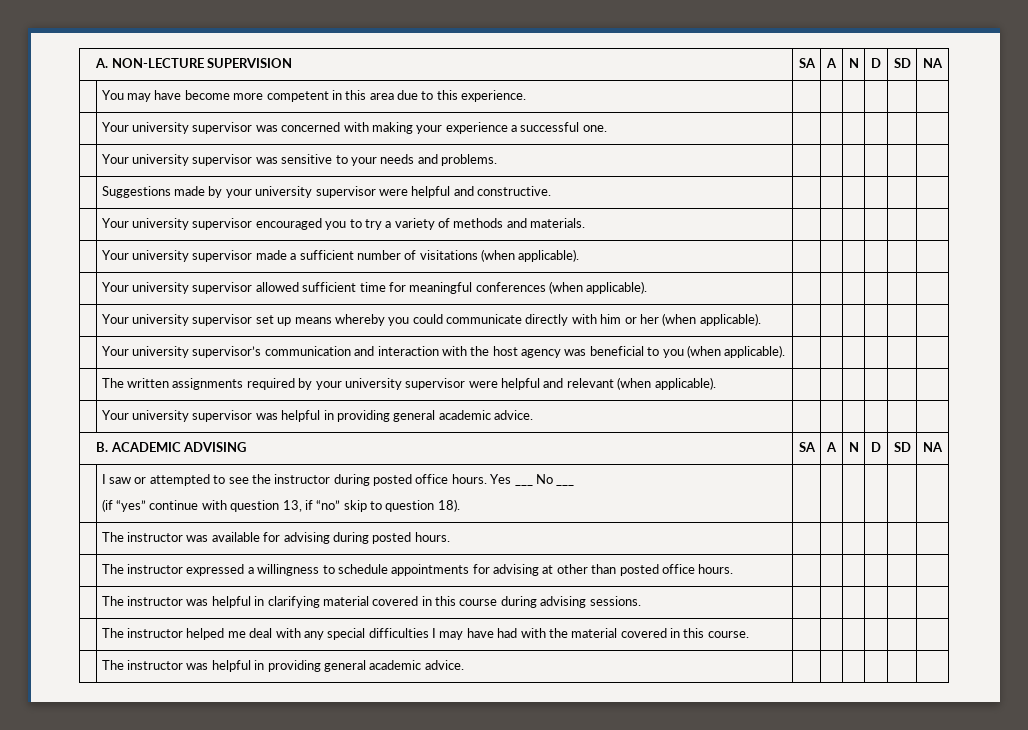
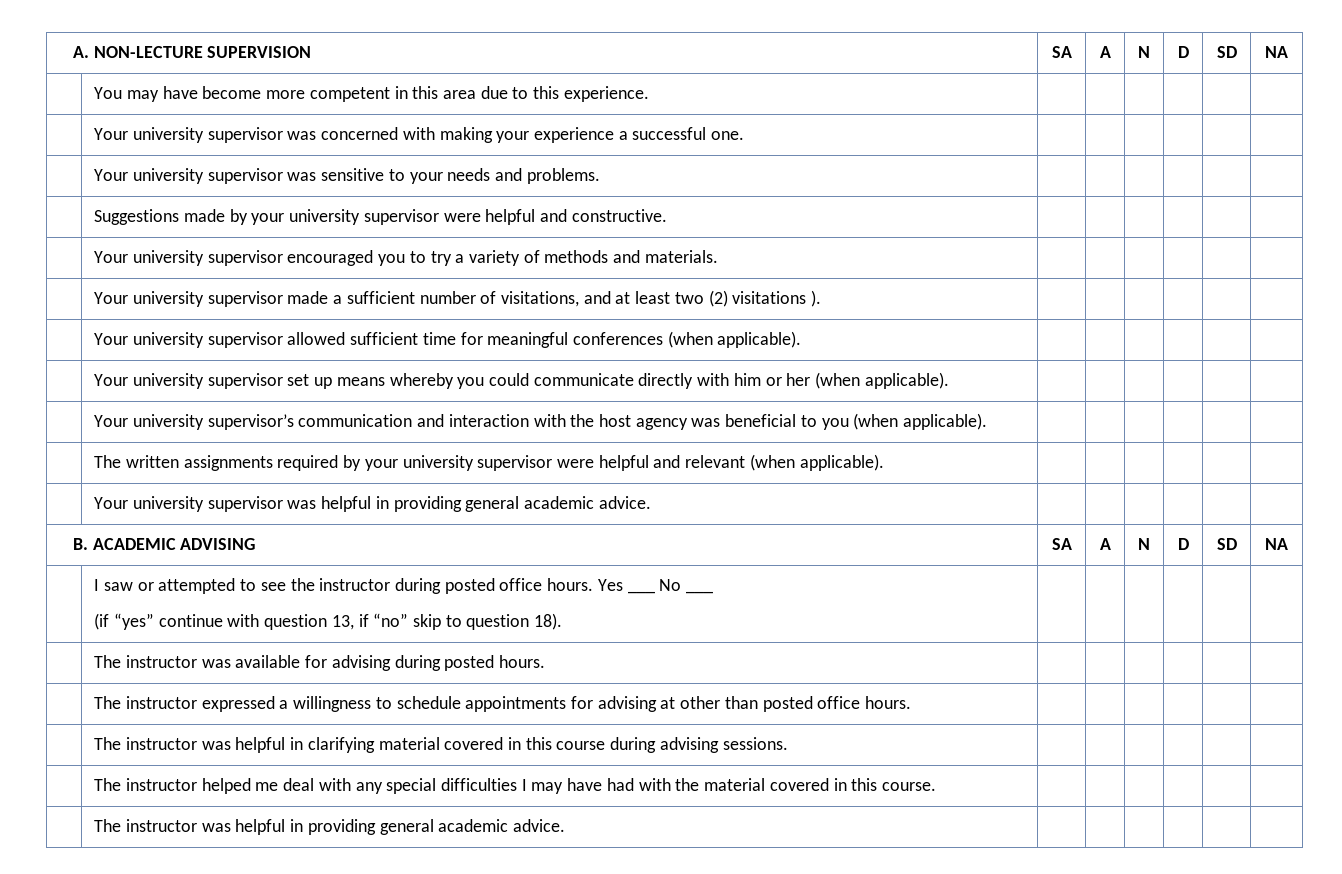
- | Your university supervisor made a sufficient number of visitations (when applicable). | | | | | |
+ | Your university supervisor made a sufficient number of visitations, and at least two (2) visitations ). | | | | | |

